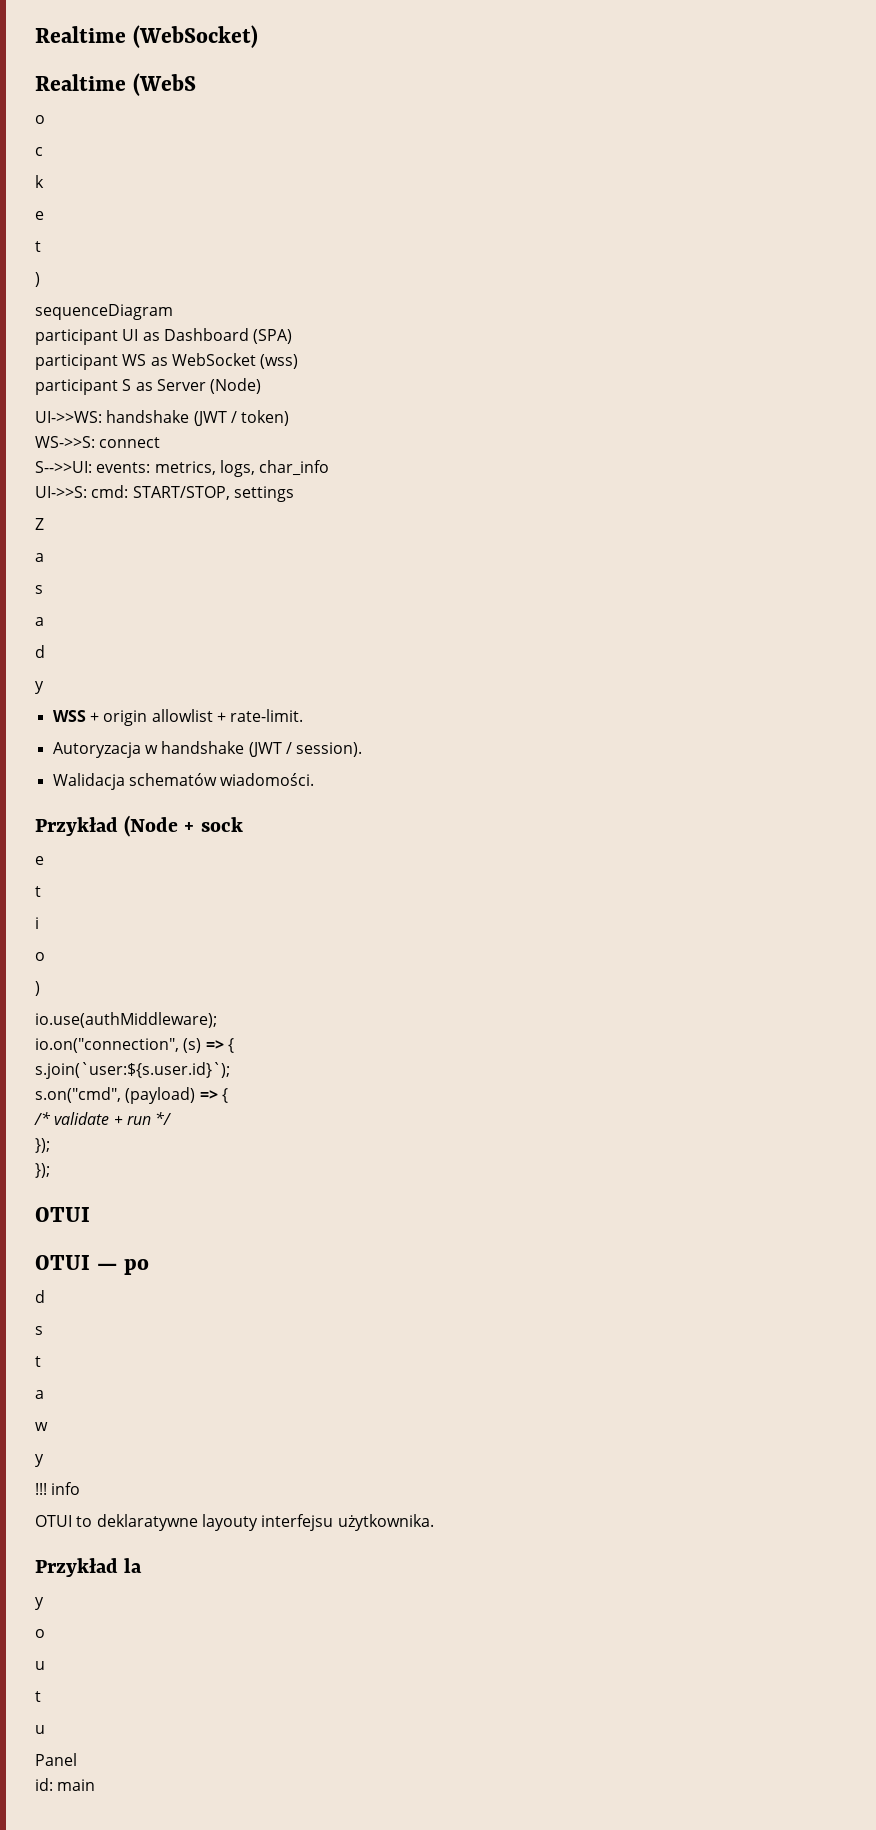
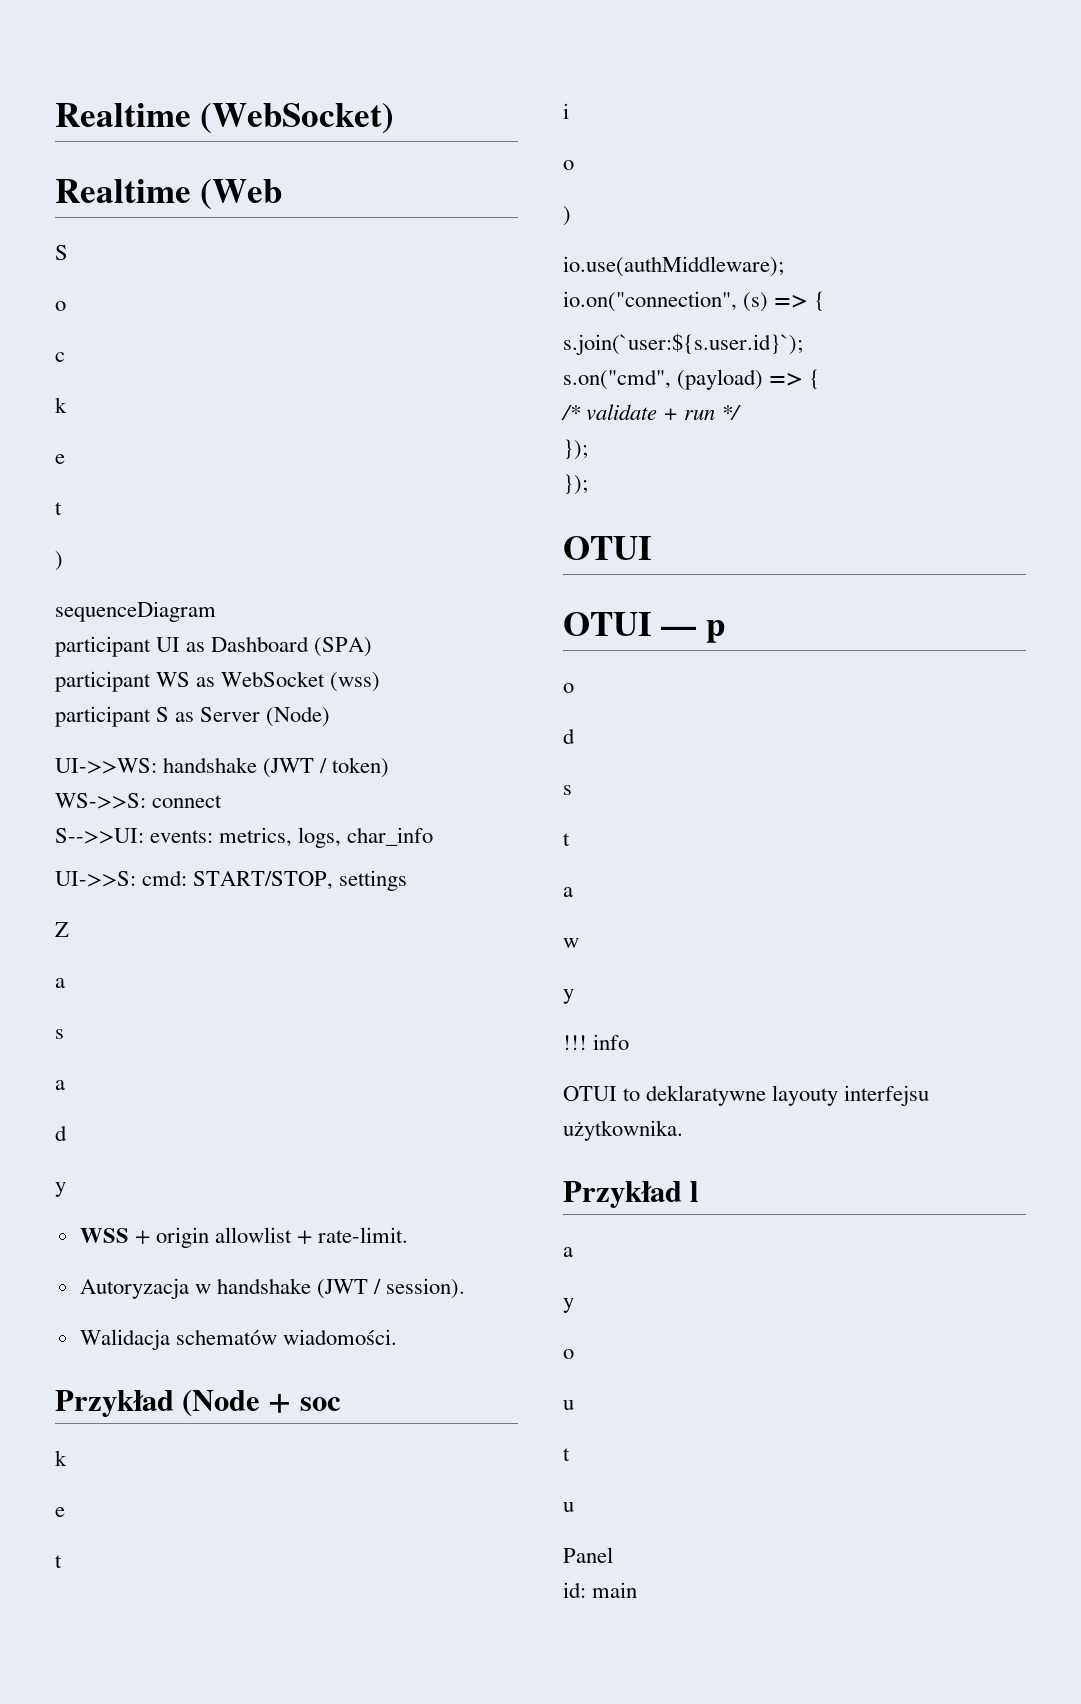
- Realtime (WebS
+ Realtime (Web
+ S
- Przykład (Node + sock
+ Przykład (Node + soc
+ k
- OTUI — po
+ OTUI — p
+ o
- Przykład la
+ Przykład l
+ a

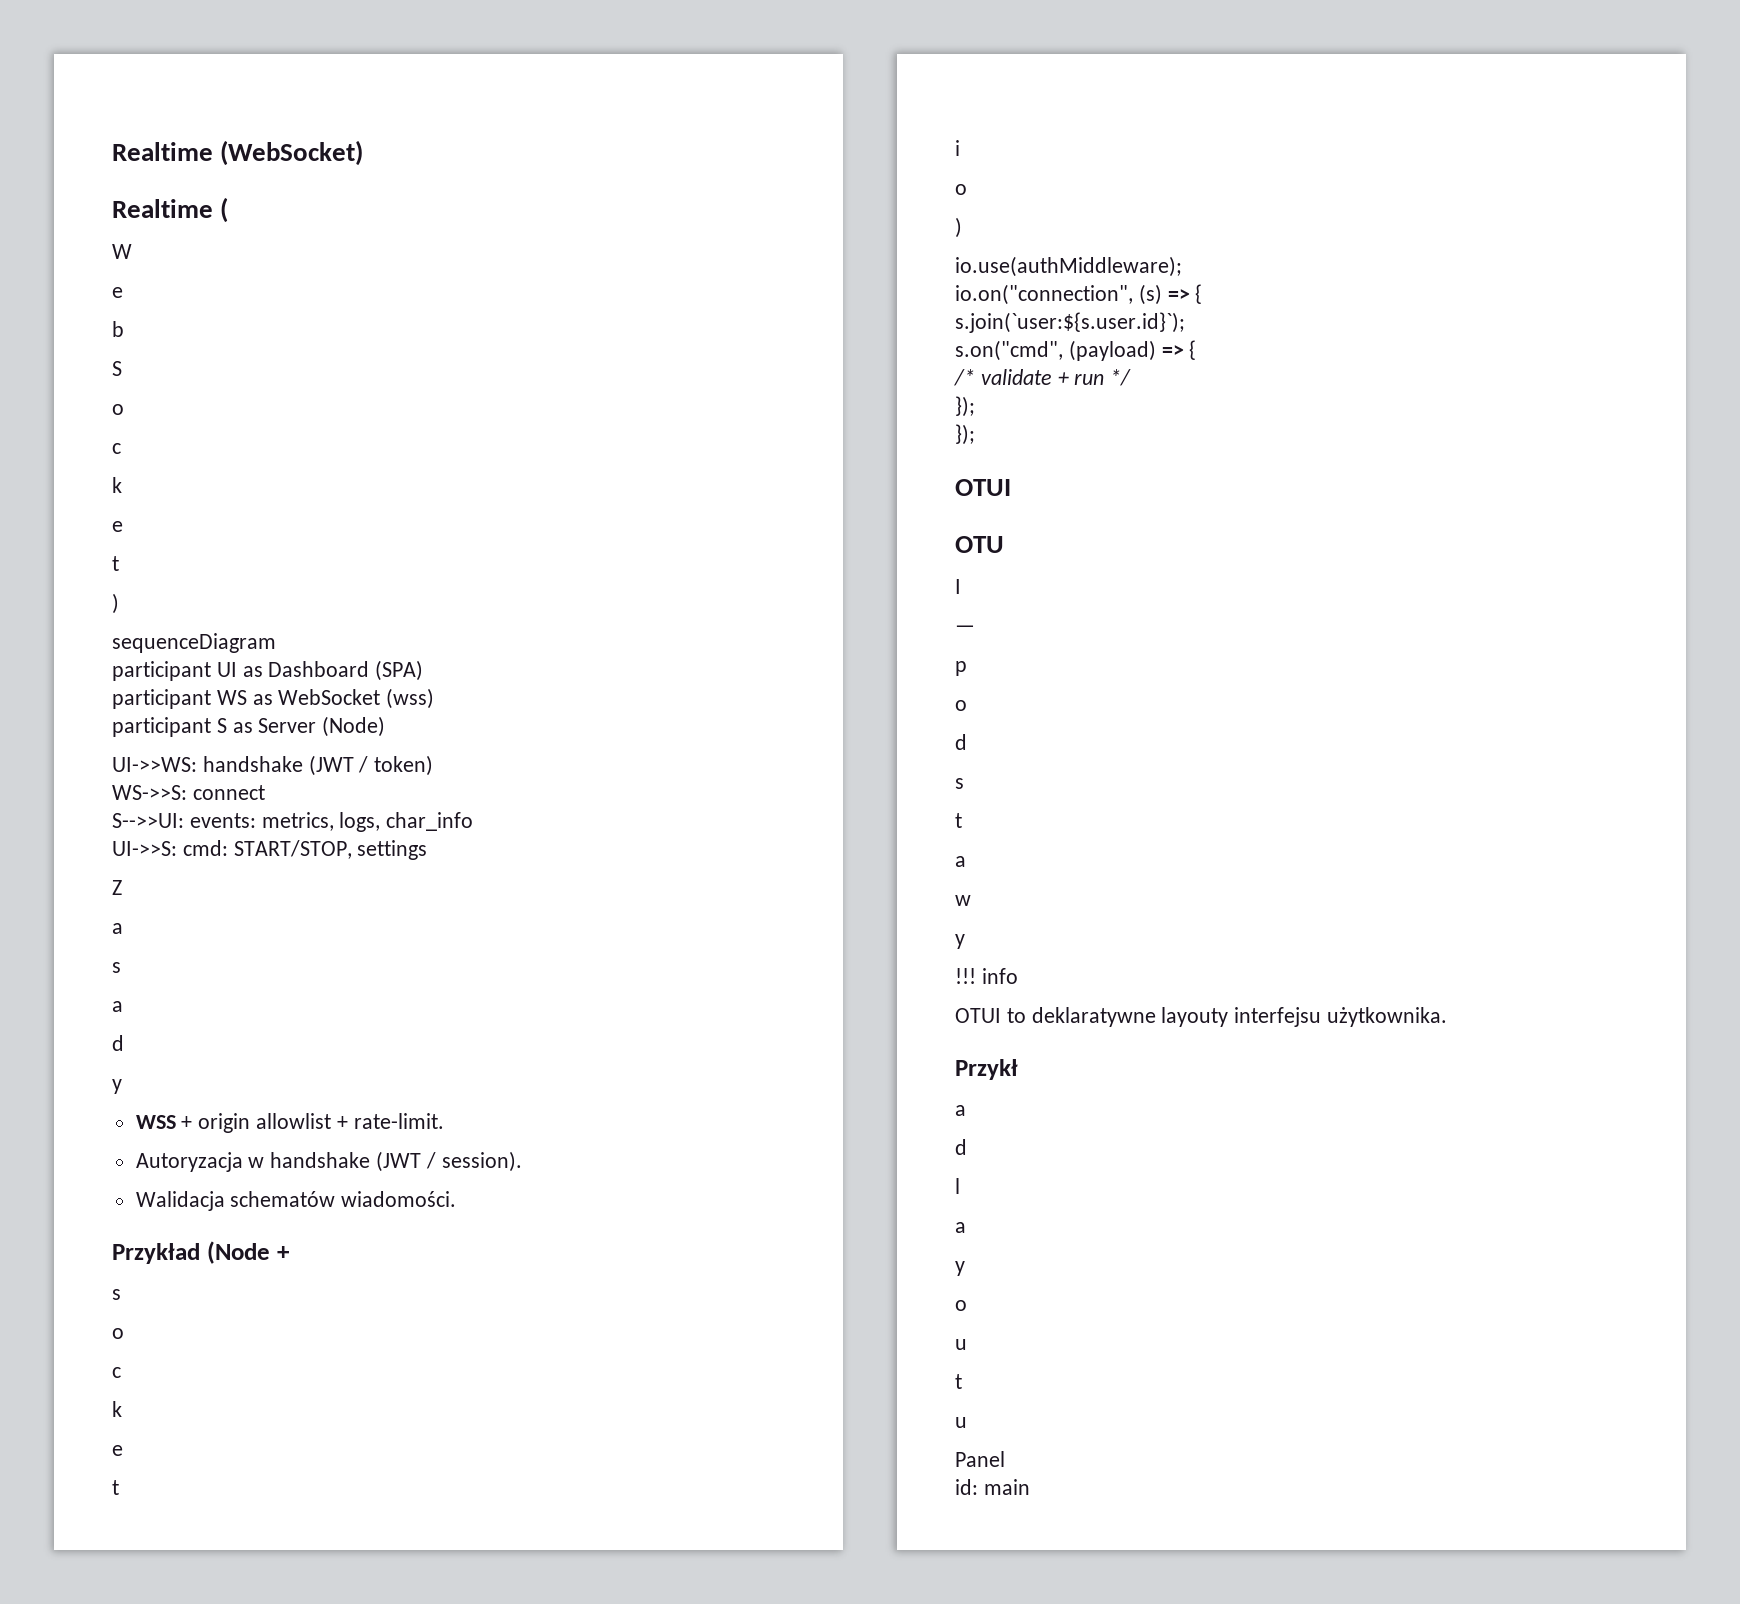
- Realtime (Web
+ Realtime (
+ W
+ e
+ b
- Przykład (Node + soc
+ Przykład (Node +
+ s
+ o
+ c
- OTUI — p
+ OTU
+ I
+ —
+ p
- Przykład l
+ Przykł
+ a
+ d
+ l

